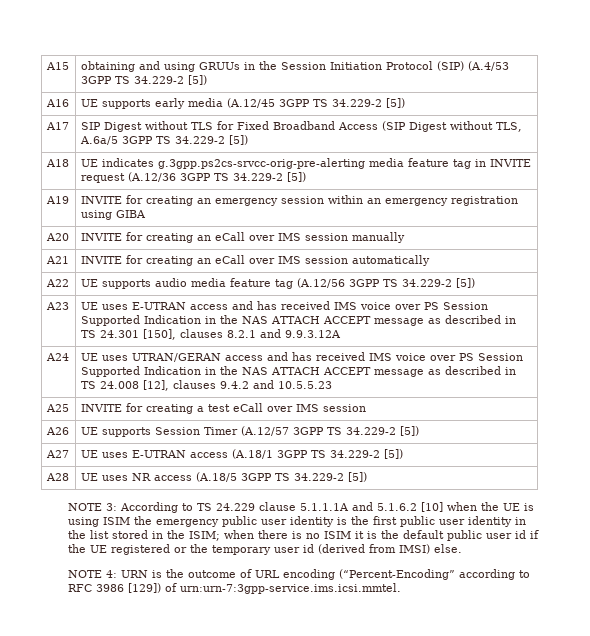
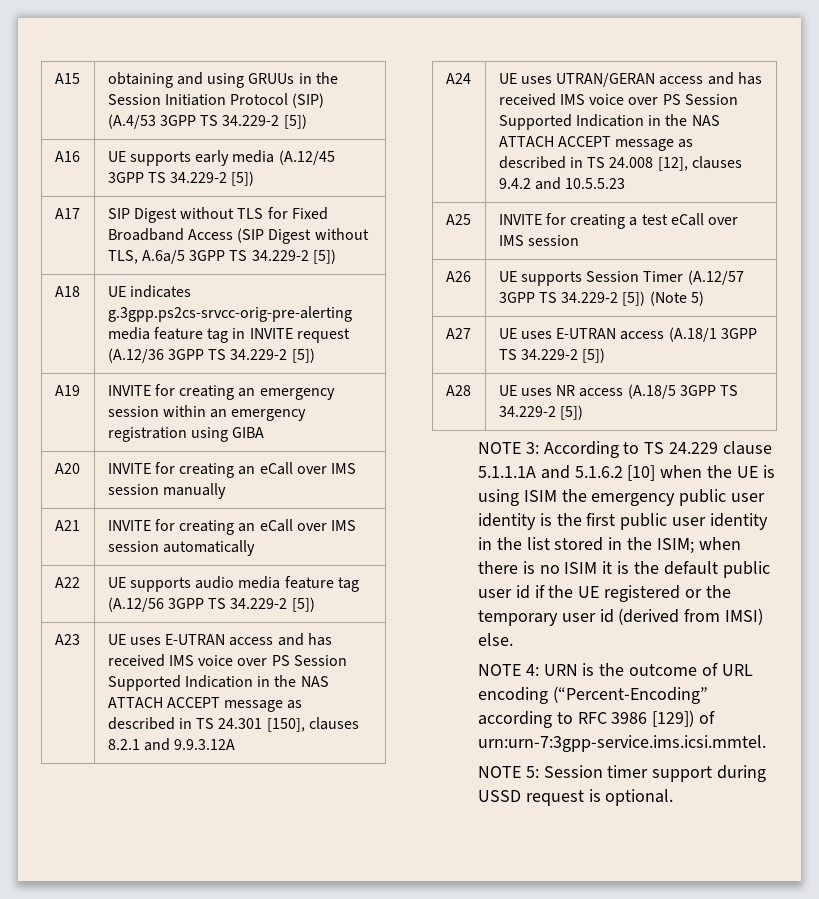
- A26 | UE supports Session Timer (A.12/57 3GPP TS 34.229-2 [5])
+ A26 | UE supports Session Timer (A.12/57 3GPP TS 34.229-2 [5]) (Note 5)
+ NOTE 5: Session timer support during USSD request is optional.

